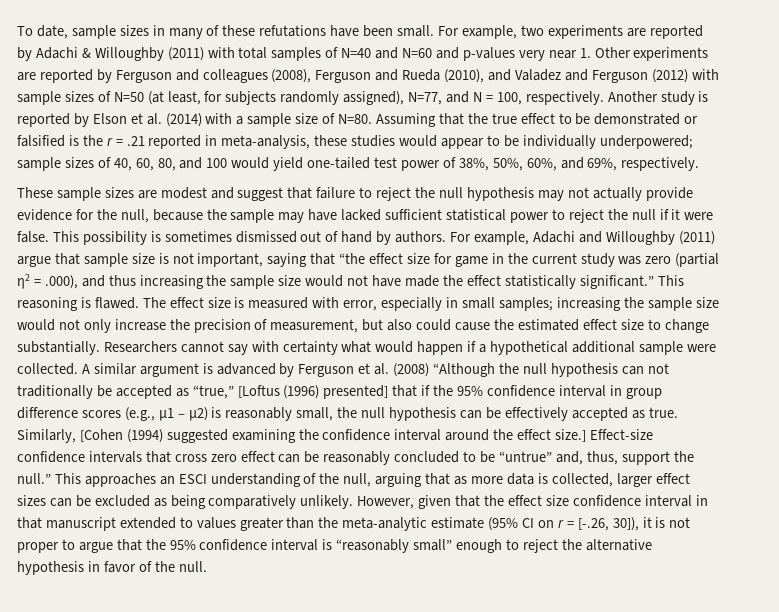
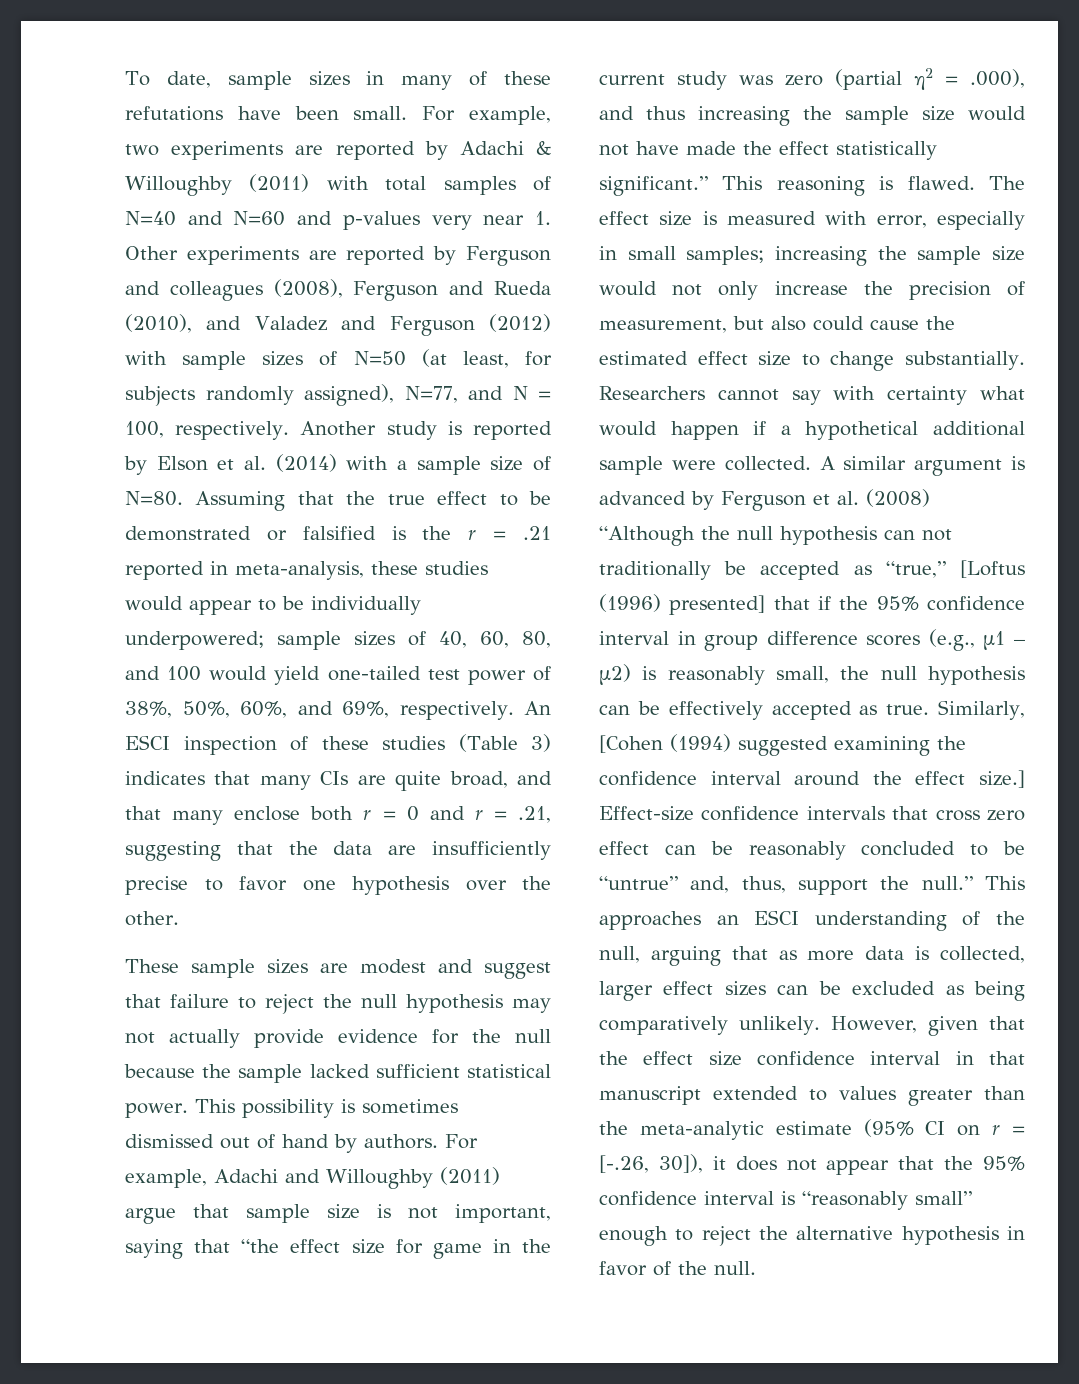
+ An ESCI inspection of these studies (Table 3) indicates that many CIs are quite broad, and that many enclose both r = 0 and r = .21, suggesting that the data are insufficiently precise to favor one hypothesis over the other.
- These sample sizes are modest and suggest that failure to reject the null hypothesis may not actually provide evidence for the null, because the sample may have lacked sufficient statistical power to reject the null if it were false.
+ These sample sizes are modest and suggest that failure to reject the null hypothesis may not actually provide evidence for the null because the sample lacked sufficient statistical power.
- However, given that the effect size confidence interval in that manuscript extended to values greater than the meta-analytic estimate (95% CI on r = [-.26, 30]), it is not proper to argue that the 95% confidence interval is “reasonably small” enough to reject the alternative hypothesis in favor of the null.
+ However, given that the effect size confidence interval in that manuscript extended to values greater than the meta-analytic estimate (95% CI on r = [-.26, 30]), it does not appear that the 95% confidence interval is “reasonably small” enough to reject the alternative hypothesis in favor of the null.

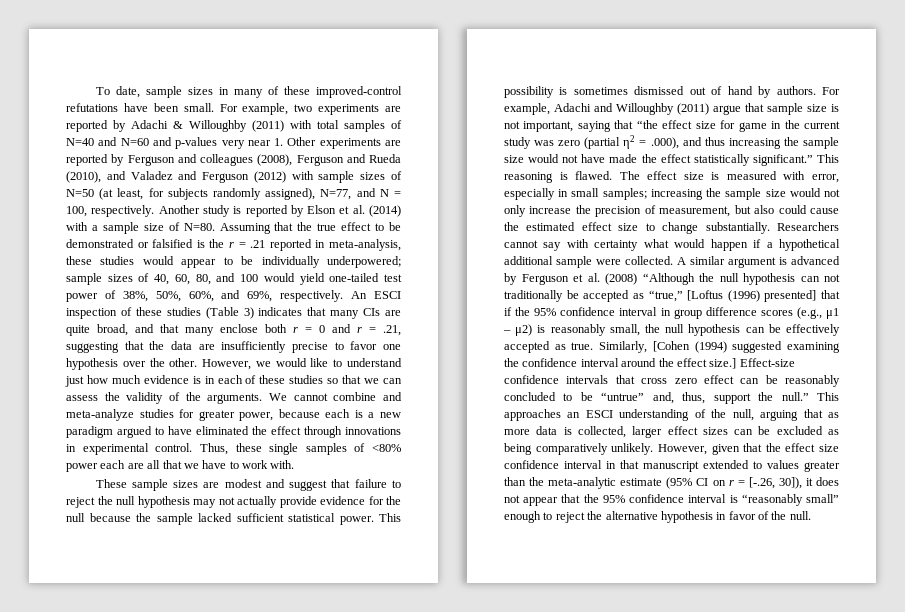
- To date, sample sizes in many of these refutations have been small.
+ To date, sample sizes in many of these improved-control refutations have been small.
+ However, we would like to understand just how much evidence is in each of these studies so that we can assess the validity of the arguments. We cannot combine and meta-analyze studies for greater power, because each is a new paradigm argued to have eliminated the effect through innovations in experimental control. Thus, these single samples of <80% power each are all that we have to work with.

